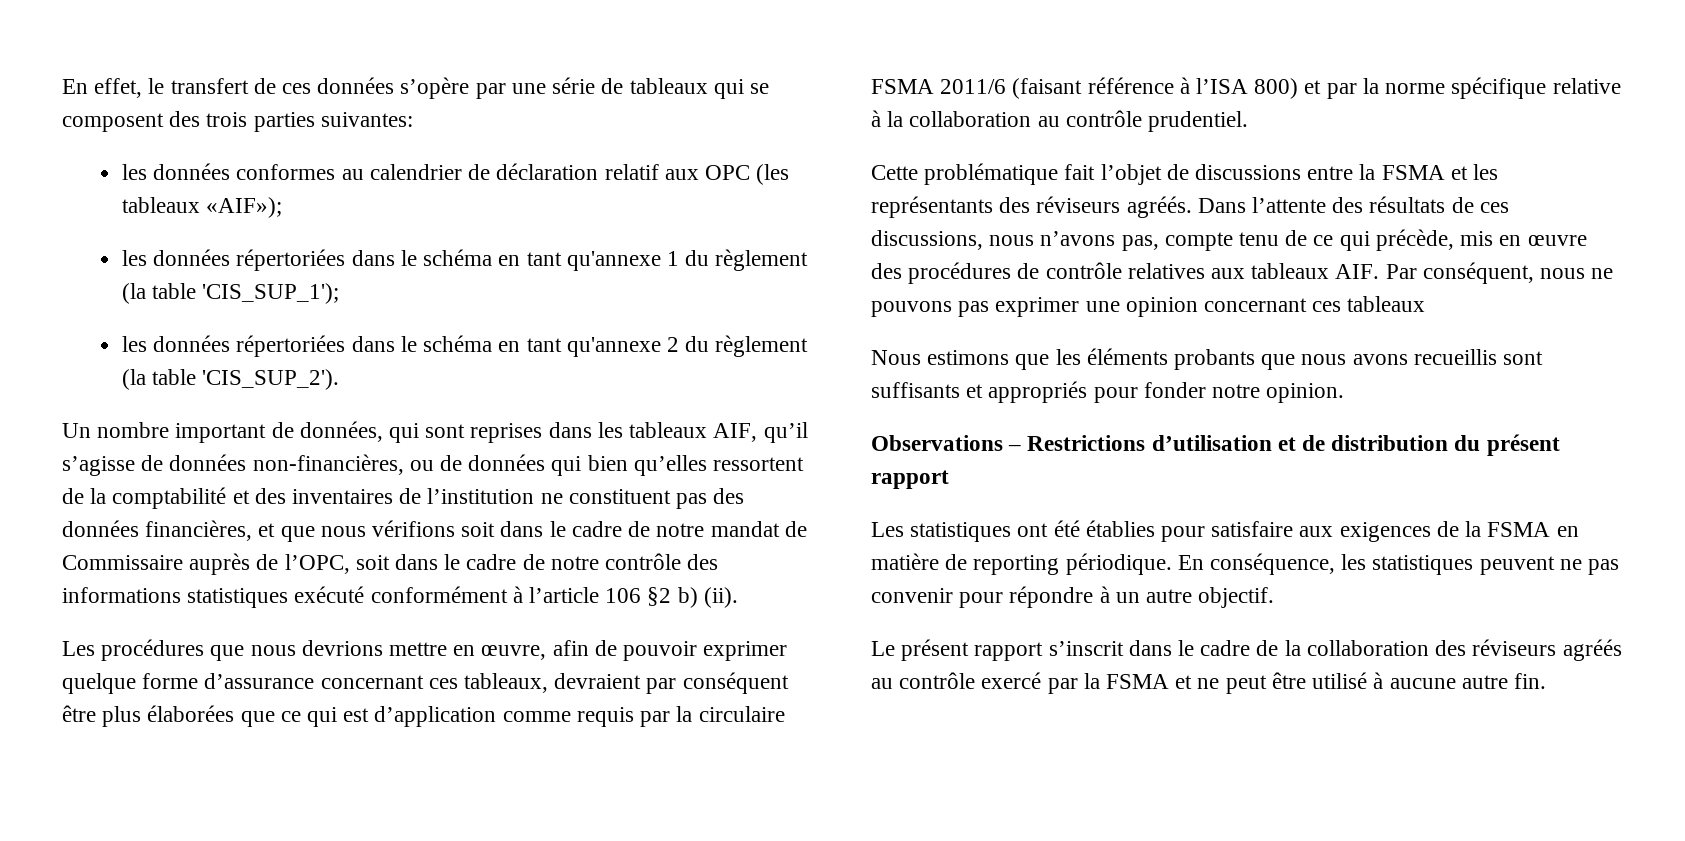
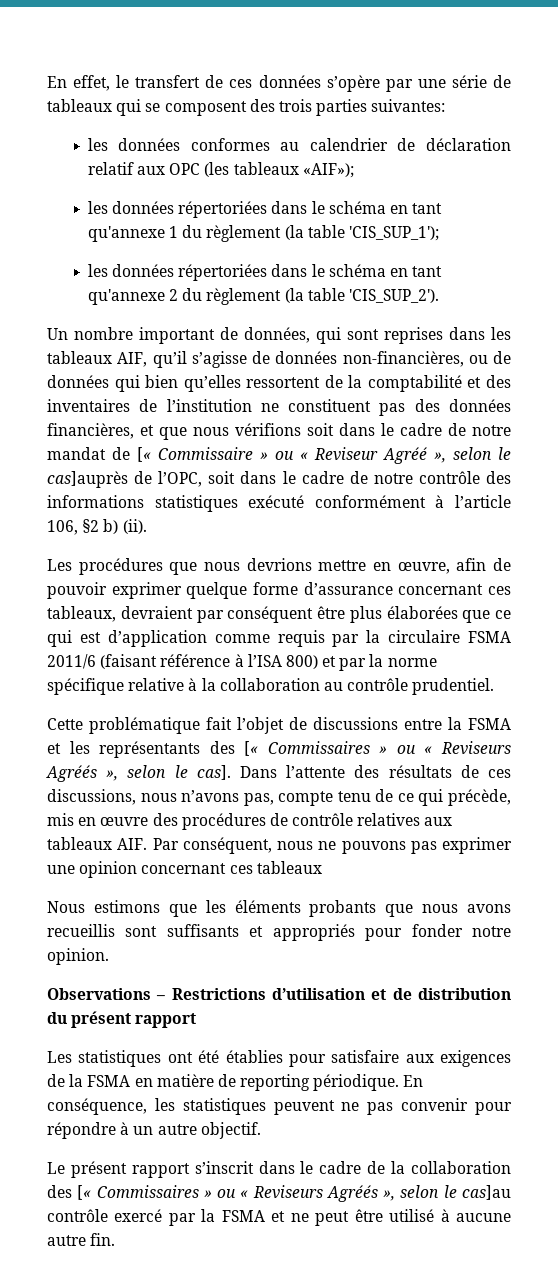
- Un nombre important de données, qui sont reprises dans les tableaux AIF, qu’il s’agisse de données non-financières, ou de données qui bien qu’elles ressortent de la comptabilité et des inventaires de l’institution ne constituent pas des données financières, et que nous vérifions soit dans le cadre de notre mandat de Commissaire auprès de l’OPC, soit dans le cadre de notre contrôle des informations statistiques exécuté conformément à l’article 106 §2 b) (ii).
+ Un nombre important de données, qui sont reprises dans les tableaux AIF, qu’il s’agisse de données non-financières, ou de données qui bien qu’elles ressortent de la comptabilité et des inventaires de l’institution ne constituent pas des données financières, et que nous vérifions soit dans le cadre de notre mandat de [« Commissaire » ou « Reviseur Agréé », selon le cas]auprès de l’OPC, soit dans le cadre de notre contrôle des informations statistiques exécuté conformément à l’article 106, §2 b) (ii).
- Cette problématique fait l’objet de discussions entre la FSMA et les représentants des réviseurs agréés.
+ Cette problématique fait l’objet de discussions entre la FSMA et les représentants des [« Commissaires » ou « Reviseurs Agréés », selon le cas].
- Le présent rapport s’inscrit dans le cadre de la collaboration des réviseurs agréés au contrôle exercé par la FSMA et ne peut être utilisé à aucune autre fin.
+ Le présent rapport s’inscrit dans le cadre de la collaboration des [« Commissaires » ou « Reviseurs Agréés », selon le cas]au contrôle exercé par la FSMA et ne peut être utilisé à aucune autre fin.

